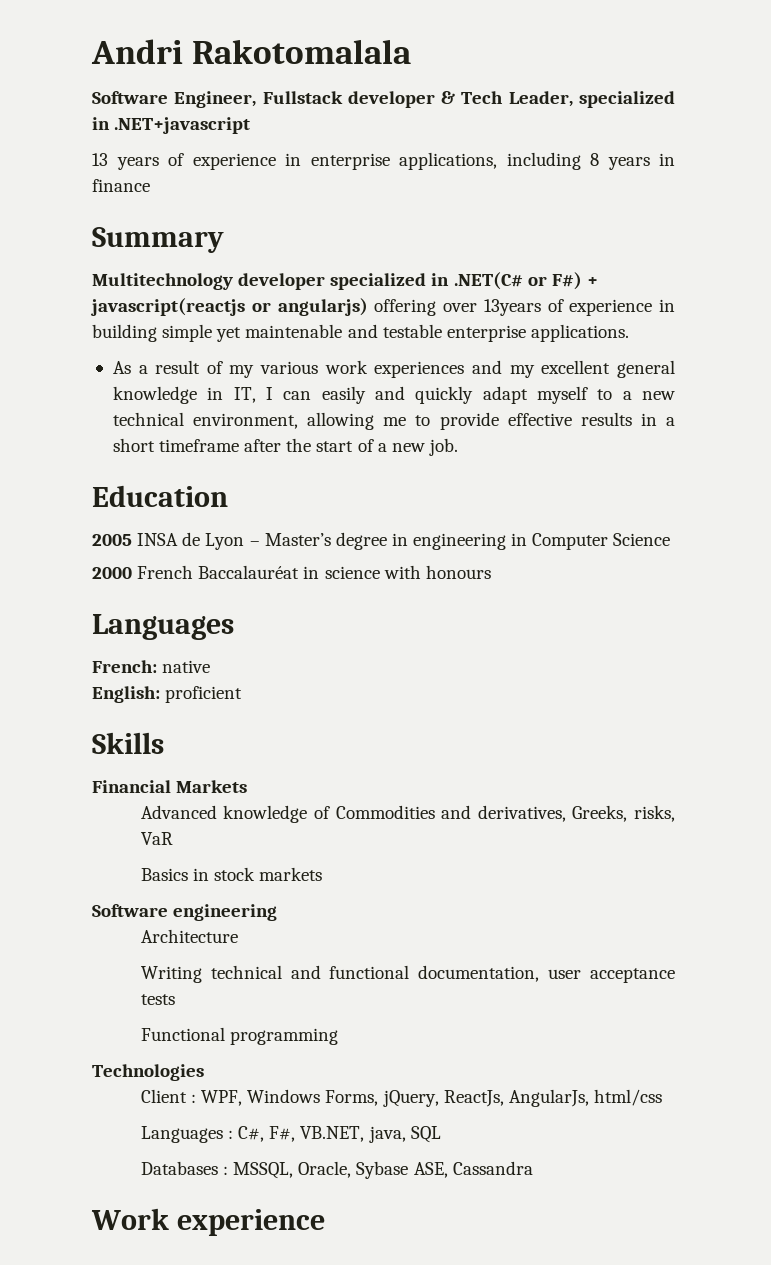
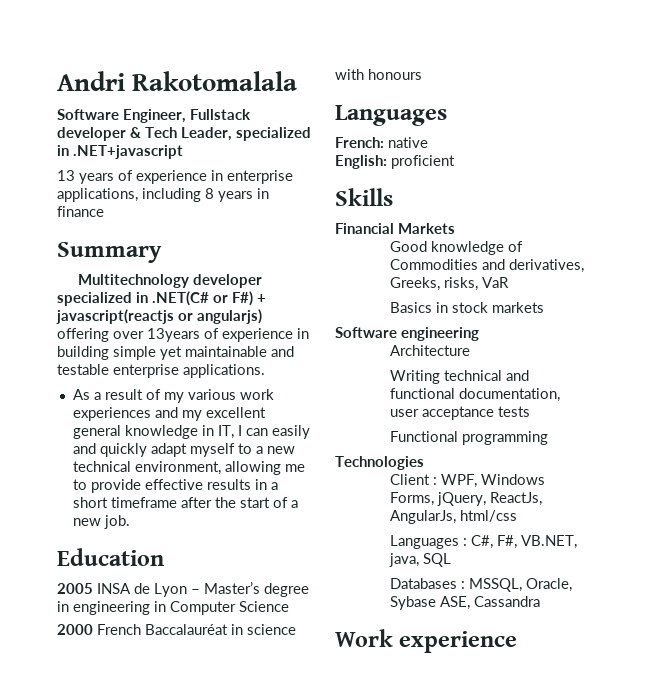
- Multitechnology developer specialized in .NET(C# or F#) + javascript(reactjs or angularjs) offering over 13years of experience in building simple yet maintenable and testable enterprise applications.
+ Multitechnology developer specialized in .NET(C# or F#) + javascript(reactjs or angularjs) offering over 13years of experience in building simple yet maintainable and testable enterprise applications.
- Advanced knowledge of Commodities and derivatives, Greeks, risks, VaR
+ Good knowledge of Commodities and derivatives, Greeks, risks, VaR

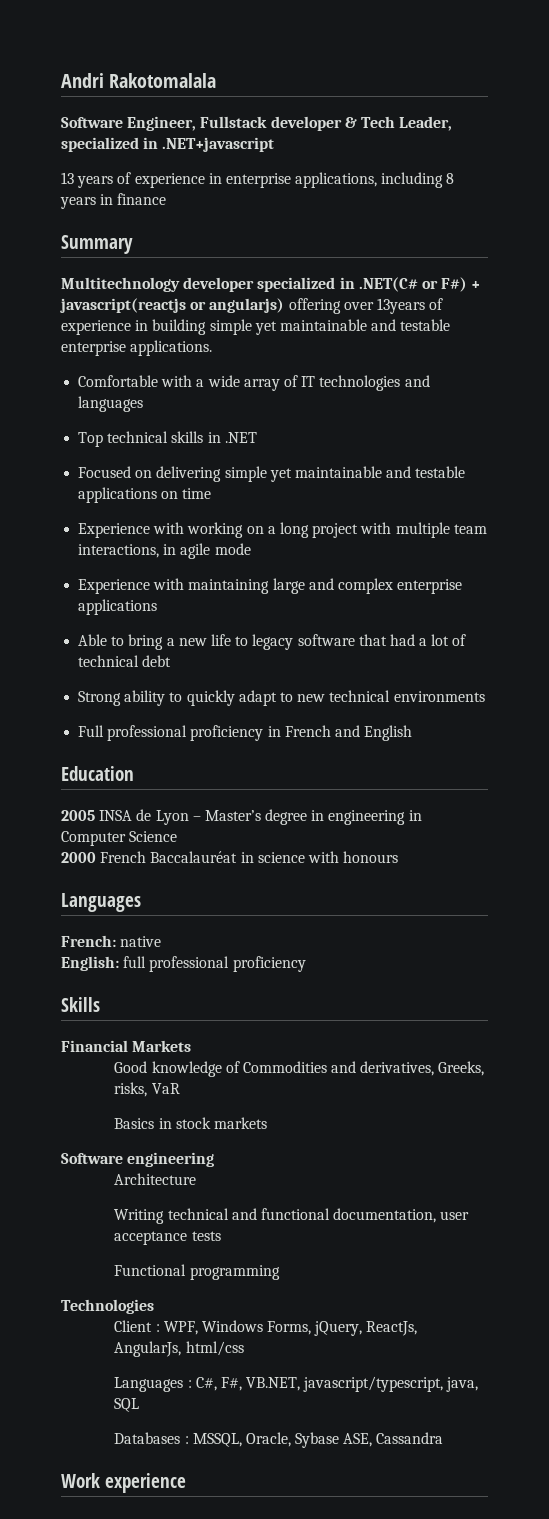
- As a result of my various work experiences and my excellent general knowledge in IT, I can easily and quickly adapt myself to a new technical environment, allowing me to provide effective results in a short timeframe after the start of a new job.
+ Comfortable with a wide array of IT technologies and languages
+ Top technical skills in .NET
+ Focused on delivering simple yet maintainable and testable applications on time
+ Experience with working on a long project with multiple team interactions, in agile mode
+ Experience with maintaining large and complex enterprise applications
+ Able to bring a new life to legacy software that had a lot of technical debt
+ Strong ability to quickly adapt to new technical environments
+ Full professional proficiency in French and English
- English: proficient
+ English: full professional proficiency
- Languages : C#, F#, VB.NET, java, SQL
+ Languages : C#, F#, VB.NET, javascript/typescript, java, SQL

